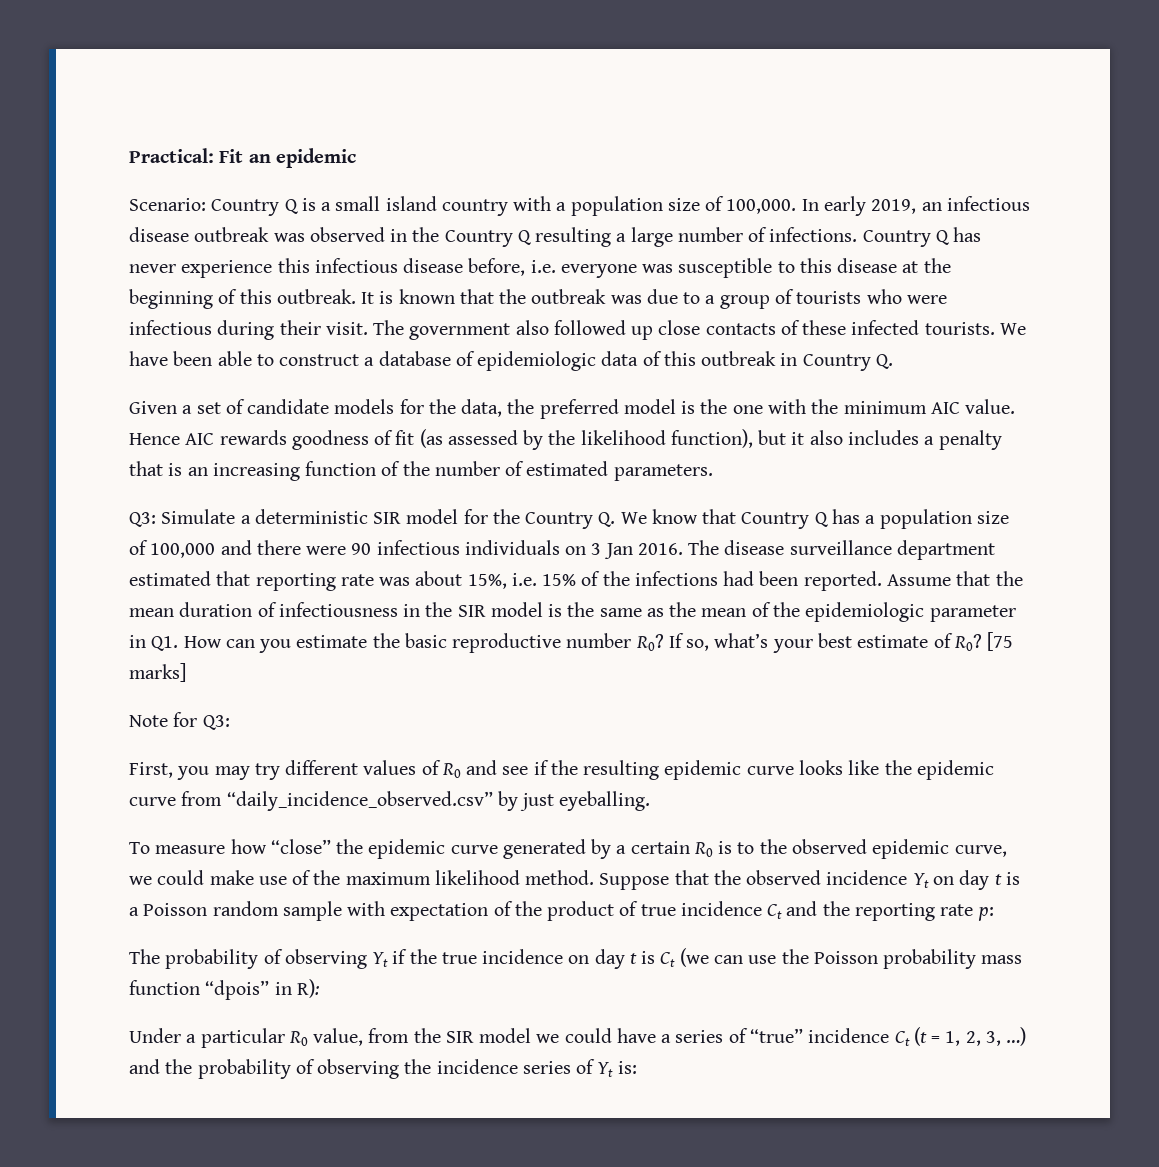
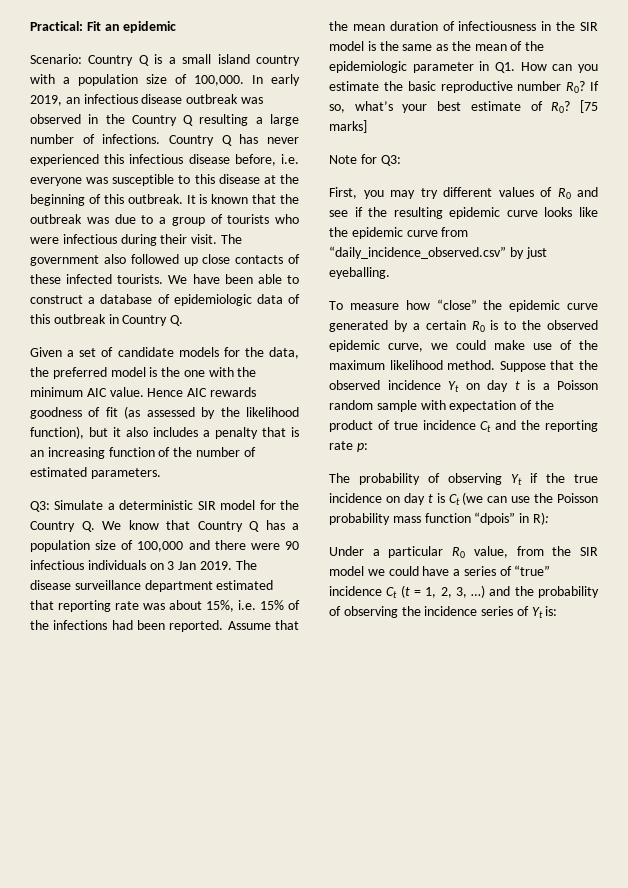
- Country Q has never experience this infectious disease before, i.e. everyone was susceptible to this disease at the beginning of this outbreak.
+ Country Q has never experienced this infectious disease before, i.e. everyone was susceptible to this disease at the beginning of this outbreak.
- Q3: Simulate a deterministic SIR model for the Country Q. We know that Country Q has a population size of 100,000 and there were 90 infectious individuals on 3 Jan 2016.
+ Q3: Simulate a deterministic SIR model for the Country Q. We know that Country Q has a population size of 100,000 and there were 90 infectious individuals on 3 Jan 2019.

